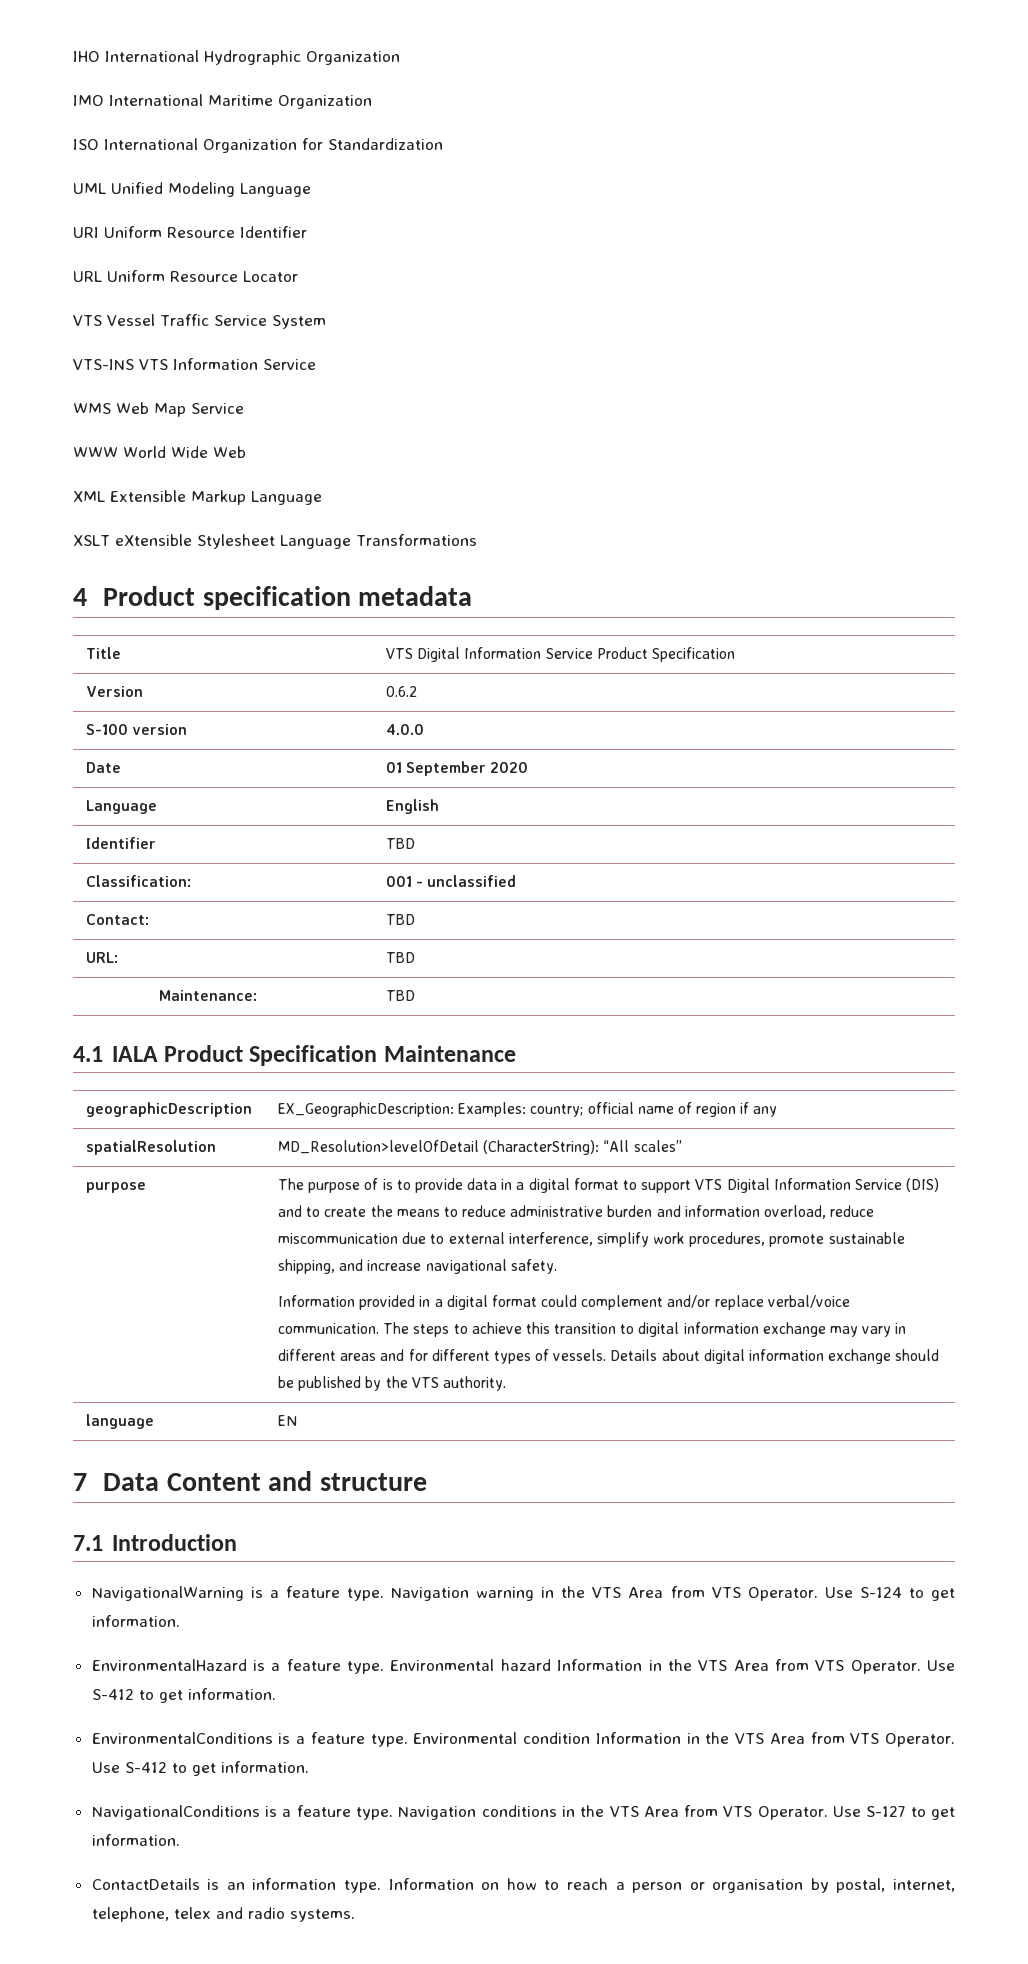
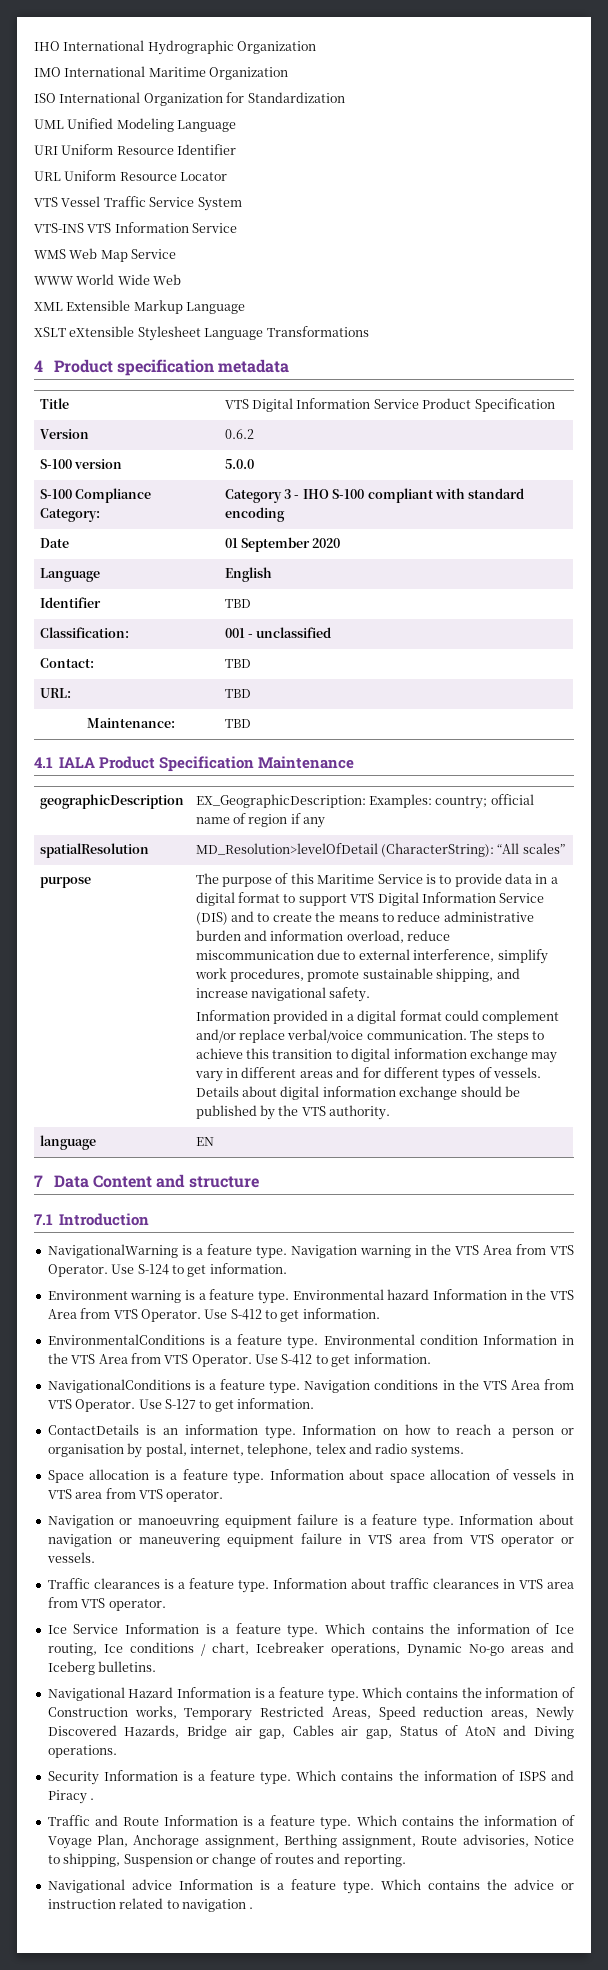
- S-100 version | 4.0.0
+ S-100 version | 5.0.0
+ S-100 Compliance Category: | Category 3 - IHO S-100 compliant with standard encoding
- The purpose of is to provide data in a digital format to support VTS Digital Information Service (DIS) and to create the means to reduce administrative burden and information overload, reduce miscommunication due to external interference, simplify work procedures, promote sustainable shipping, and increase navigational safety.
+ The purpose of this Maritime Service is to provide data in a digital format to support VTS Digital Information Service (DIS) and to create the means to reduce administrative burden and information overload, reduce miscommunication due to external interference, simplify work procedures, promote sustainable shipping, and increase navigational safety.
- EnvironmentalHazard is a feature type.
+ Environment warning is a feature type.
+ Space allocation is a feature type. Information about space allocation of vessels in VTS area from VTS operator.
+ Navigation or manoeuvring equipment failure is a feature type. Information about navigation or maneuvering equipment failure in VTS area from VTS operator or vessels.
+ Traffic clearances is a feature type. Information about traffic clearances in VTS area from VTS operator.
+ Ice Service Information is a feature type. Which contains the information of Ice routing, Ice conditions / chart, Icebreaker operations, Dynamic No-go areas and Iceberg bulletins.
+ Navigational Hazard Information is a feature type. Which contains the information of Construction works, Temporary Restricted Areas, Speed reduction areas, Newly Discovered Hazards, Bridge air gap, Cables air gap, Status of AtoN and Diving operations.
+ Security Information is a feature type. Which contains the information of ISPS and Piracy .
+ Traffic and Route Information is a feature type. Which contains the information of Voyage Plan, Anchorage assignment, Berthing assignment, Route advisories, Notice to shipping, Suspension or change of routes and reporting.
+ Navigational advice Information is a feature type. Which contains the advice or instruction related to navigation .

